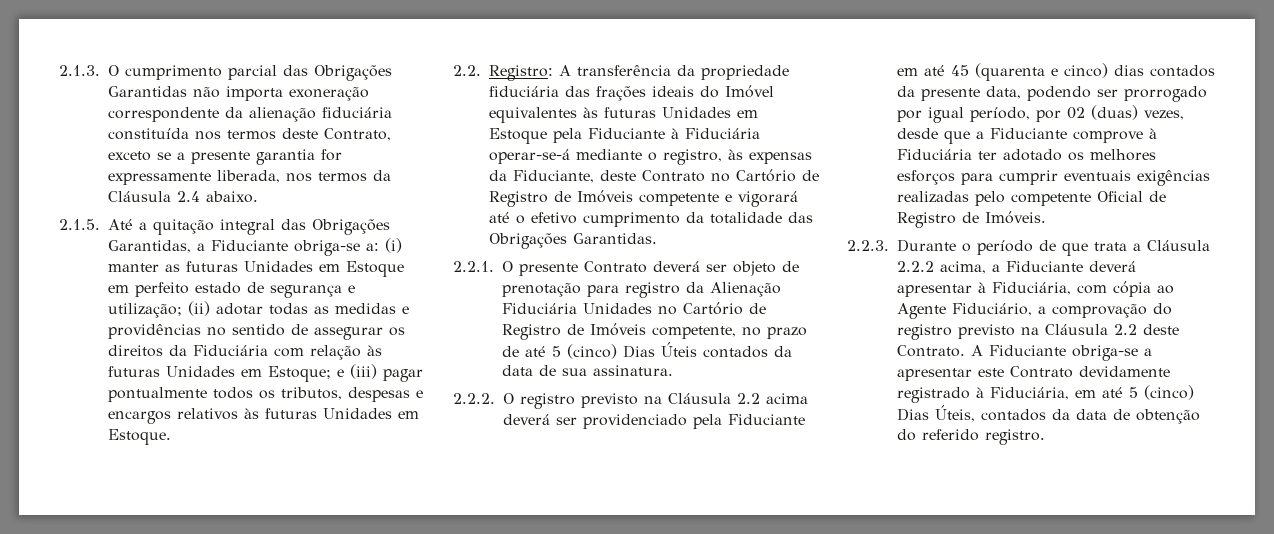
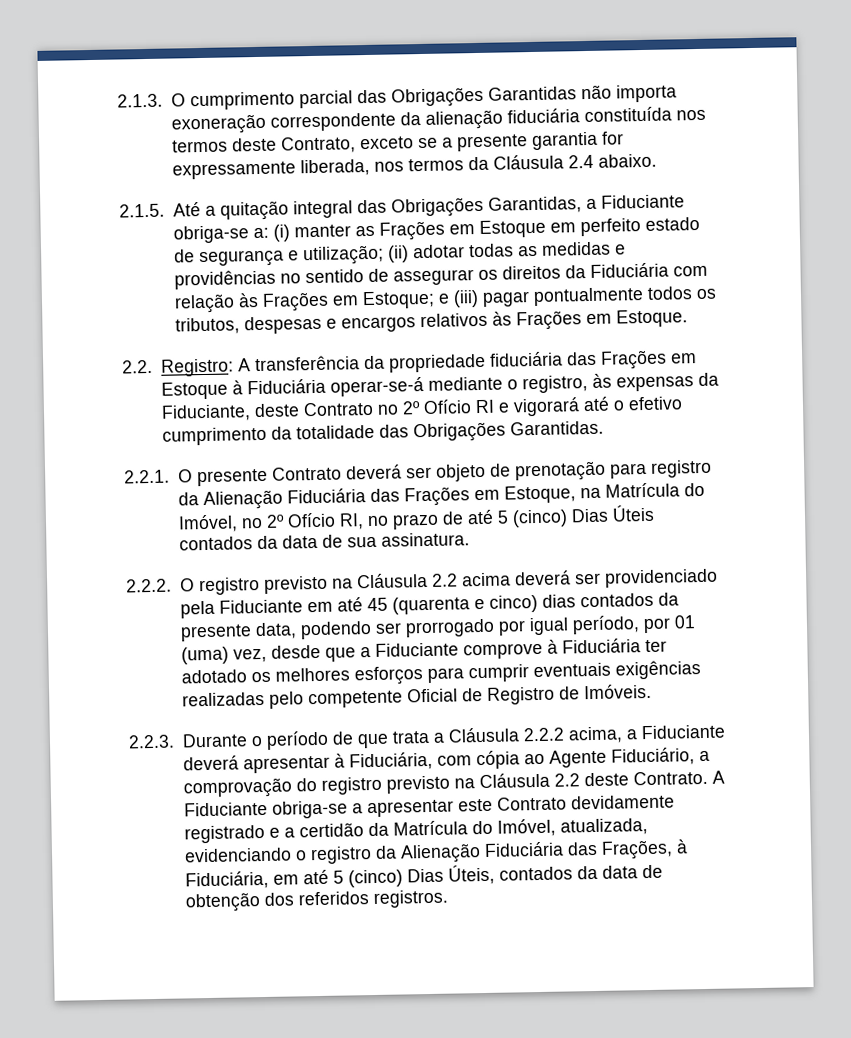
- 2.1.5. Até a quitação integral das Obrigações Garantidas, a Fiduciante obriga-se a: (i) manter as futuras Unidades em Estoque em perfeito estado de segurança e utilização; (ii) adotar todas as medidas e providências no sentido de assegurar os direitos da Fiduciária com relação às futuras Unidades em Estoque; e (iii) pagar pontualmente todos os tributos, despesas e encargos relativos às futuras Unidades em Estoque.
+ 2.1.5. Até a quitação integral das Obrigações Garantidas, a Fiduciante obriga-se a: (i) manter as Frações em Estoque em perfeito estado de segurança e utilização; (ii) adotar todas as medidas e providências no sentido de assegurar os direitos da Fiduciária com relação às Frações em Estoque; e (iii) pagar pontualmente todos os tributos, despesas e encargos relativos às Frações em Estoque.
- 2.2. Registro: A transferência da propriedade fiduciária das frações ideais do Imóvel equivalentes às futuras Unidades em Estoque pela Fiduciante à Fiduciária operar-se-á mediante o registro, às expensas da Fiduciante, deste Contrato no Cartório de Registro de Imóveis competente e vigorará até o efetivo cumprimento da totalidade das Obrigações Garantidas.
+ 2.2. Registro: A transferência da propriedade fiduciária das Frações em Estoque à Fiduciária operar-se-á mediante o registro, às expensas da Fiduciante, deste Contrato no 2º Ofício RI e vigorará até o efetivo cumprimento da totalidade das Obrigações Garantidas.
- 2.2.1. O presente Contrato deverá ser objeto de prenotação para registro da Alienação Fiduciária Unidades no Cartório de Registro de Imóveis competente, no prazo de até 5 (cinco) Dias Úteis contados da data de sua assinatura.
+ 2.2.1. O presente Contrato deverá ser objeto de prenotação para registro da Alienação Fiduciária das Frações em Estoque, na Matrícula do Imóvel, no 2º Ofício RI, no prazo de até 5 (cinco) Dias Úteis contados da data de sua assinatura.
- 2.2.2. O registro previsto na Cláusula 2.2 acima deverá ser providenciado pela Fiduciante em até 45 (quarenta e cinco) dias contados da presente data, podendo ser prorrogado por igual período, por 02 (duas) vezes, desde que a Fiduciante comprove à Fiduciária ter adotado os melhores esforços para cumprir eventuais exigências realizadas pelo competente Oficial de Registro de Imóveis.
+ 2.2.2. O registro previsto na Cláusula 2.2 acima deverá ser providenciado pela Fiduciante em até 45 (quarenta e cinco) dias contados da presente data, podendo ser prorrogado por igual período, por 01 (uma) vez, desde que a Fiduciante comprove à Fiduciária ter adotado os melhores esforços para cumprir eventuais exigências realizadas pelo competente Oficial de Registro de Imóveis.
- A Fiduciante obriga-se a apresentar este Contrato devidamente registrado à Fiduciária, em até 5 (cinco) Dias Úteis, contados da data de obtenção do referido registro.
+ A Fiduciante obriga-se a apresentar este Contrato devidamente registrado e a certidão da Matrícula do Imóvel, atualizada, evidenciando o registro da Alienação Fiduciária das Frações, à Fiduciária, em até 5 (cinco) Dias Úteis, contados da data de obtenção dos referidos registros.

